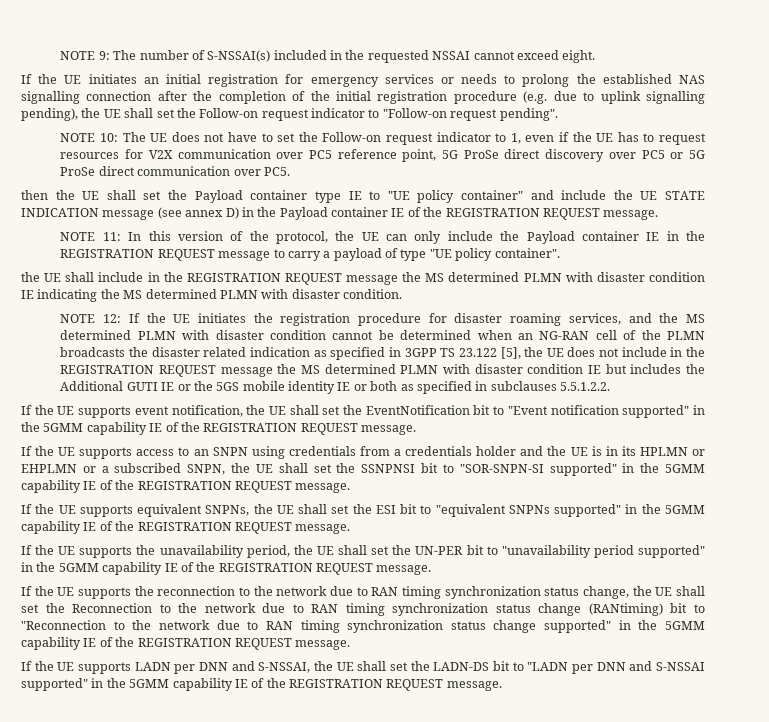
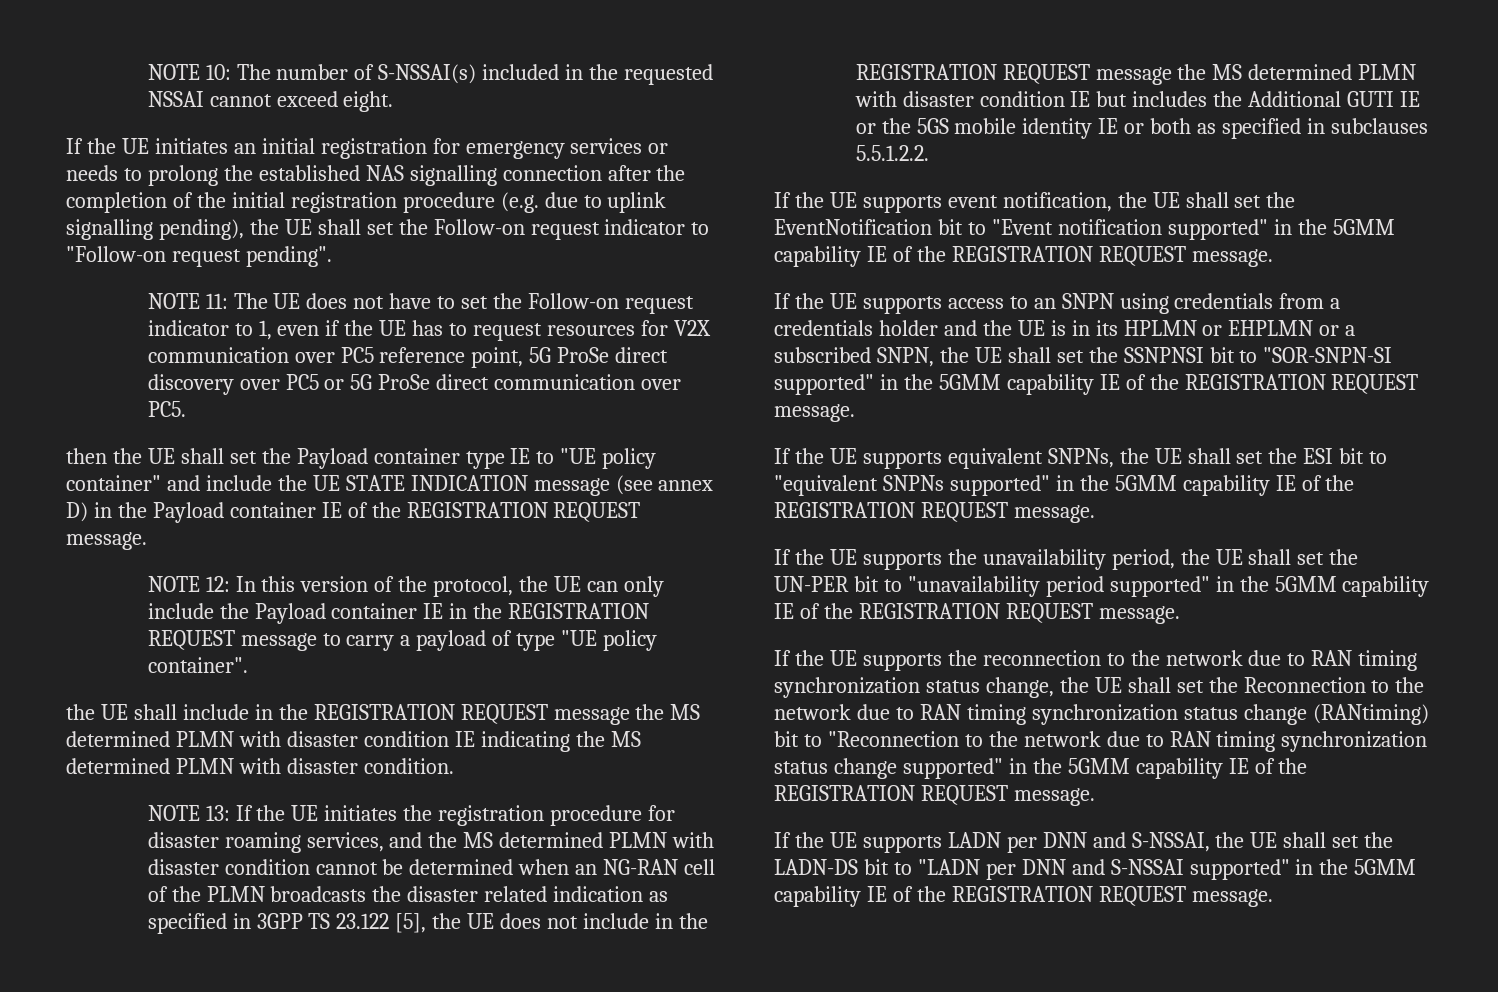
- NOTE 9: The number of S-NSSAI(s) included in the requested NSSAI cannot exceed eight.
+ NOTE 10: The number of S-NSSAI(s) included in the requested NSSAI cannot exceed eight.
- NOTE 10: The UE does not have to set the Follow-on request indicator to 1, even if the UE has to request resources for V2X communication over PC5 reference point, 5G ProSe direct discovery over PC5 or 5G ProSe direct communication over PC5.
+ NOTE 11: The UE does not have to set the Follow-on request indicator to 1, even if the UE has to request resources for V2X communication over PC5 reference point, 5G ProSe direct discovery over PC5 or 5G ProSe direct communication over PC5.
- NOTE 11: In this version of the protocol, the UE can only include the Payload container IE in the REGISTRATION REQUEST message to carry a payload of type "UE policy container".
+ NOTE 12: In this version of the protocol, the UE can only include the Payload container IE in the REGISTRATION REQUEST message to carry a payload of type "UE policy container".
- NOTE 12:
+ NOTE 13:

